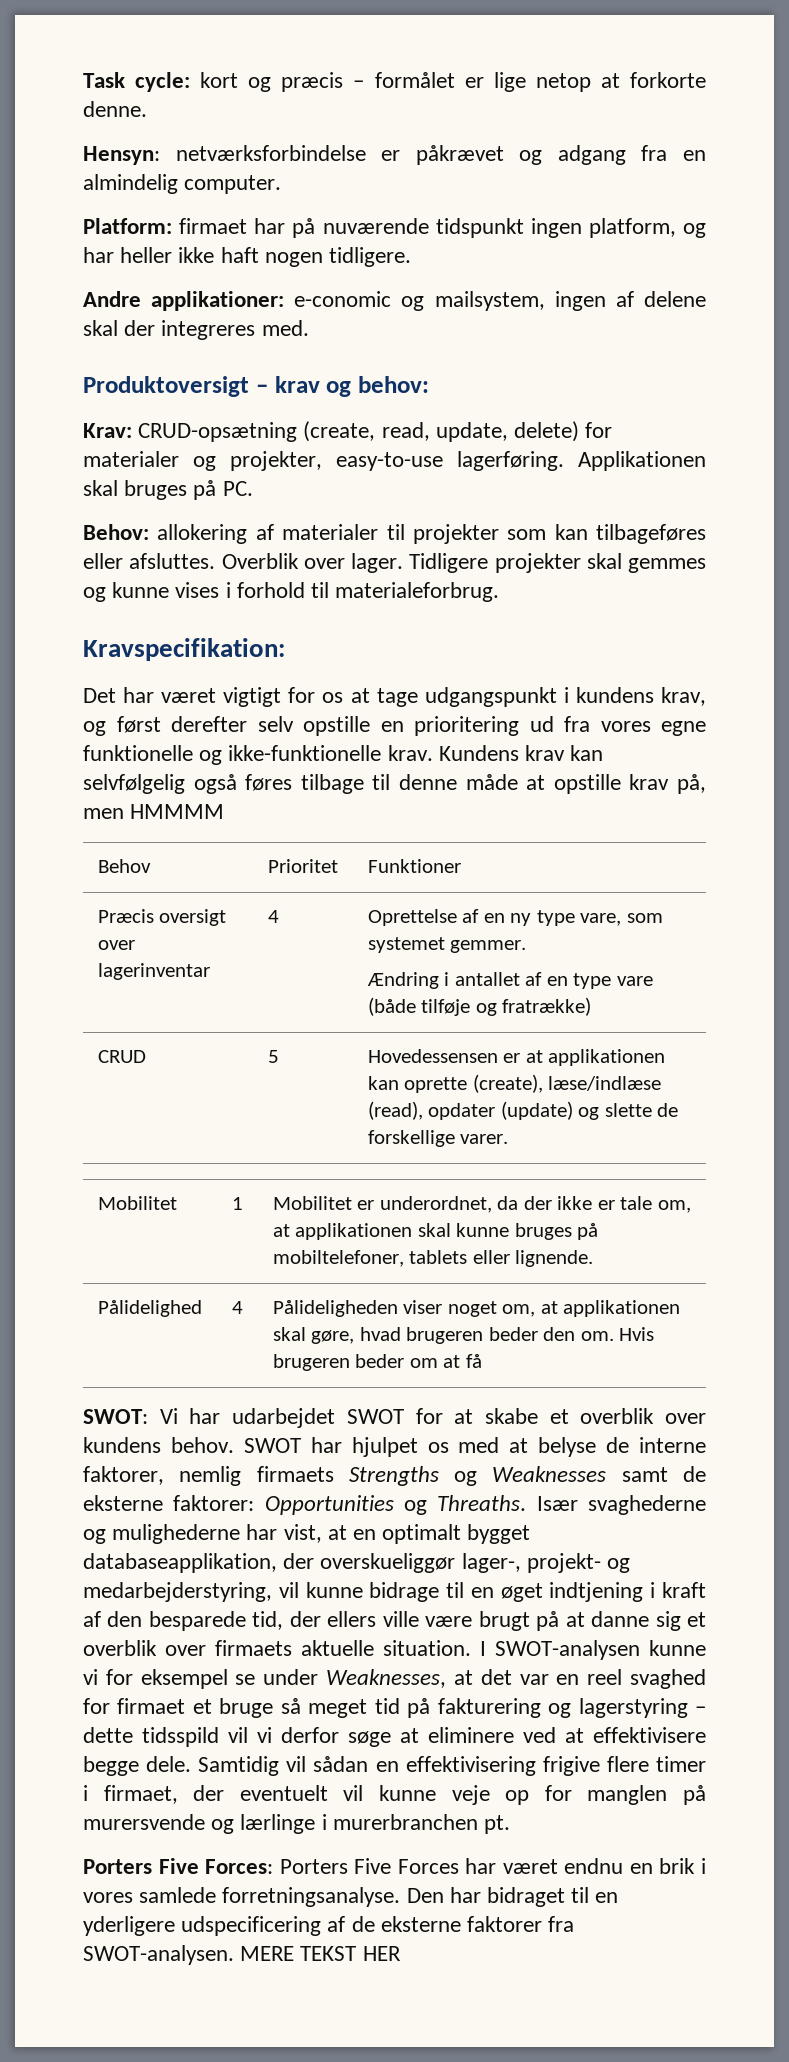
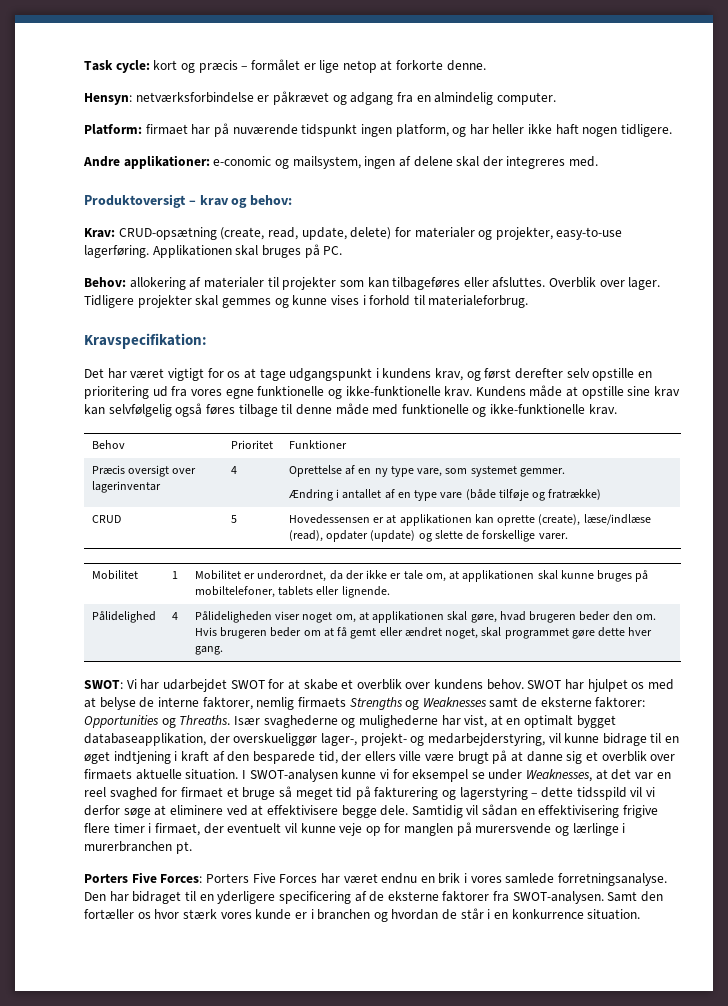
- Kundens krav kan selvfølgelig også føres tilbage til denne måde at opstille krav på, men HMMMM
+ Kundens måde at opstille sine krav kan selvfølgelig også føres tilbage til denne måde med funktionelle og ikke-funktionelle krav.
- Pålidelighed | 4 | Pålideligheden viser noget om, at applikationen skal gøre, hvad brugeren beder den om. Hvis brugeren beder om at få
+ Pålidelighed | 4 | Pålideligheden viser noget om, at applikationen skal gøre, hvad brugeren beder den om. Hvis brugeren beder om at få gemt eller ændret noget, skal programmet gøre dette hver gang.
- Den har bidraget til en yderligere udspecificering af de eksterne faktorer fra SWOT-analysen.
+ Den har bidraget til en yderligere specificering af de eksterne faktorer fra SWOT-analysen.
- MERE TEKST HER
+ Samt den fortæller os hvor stærk vores kunde er i branchen og hvordan de står i en konkurrence situation.

